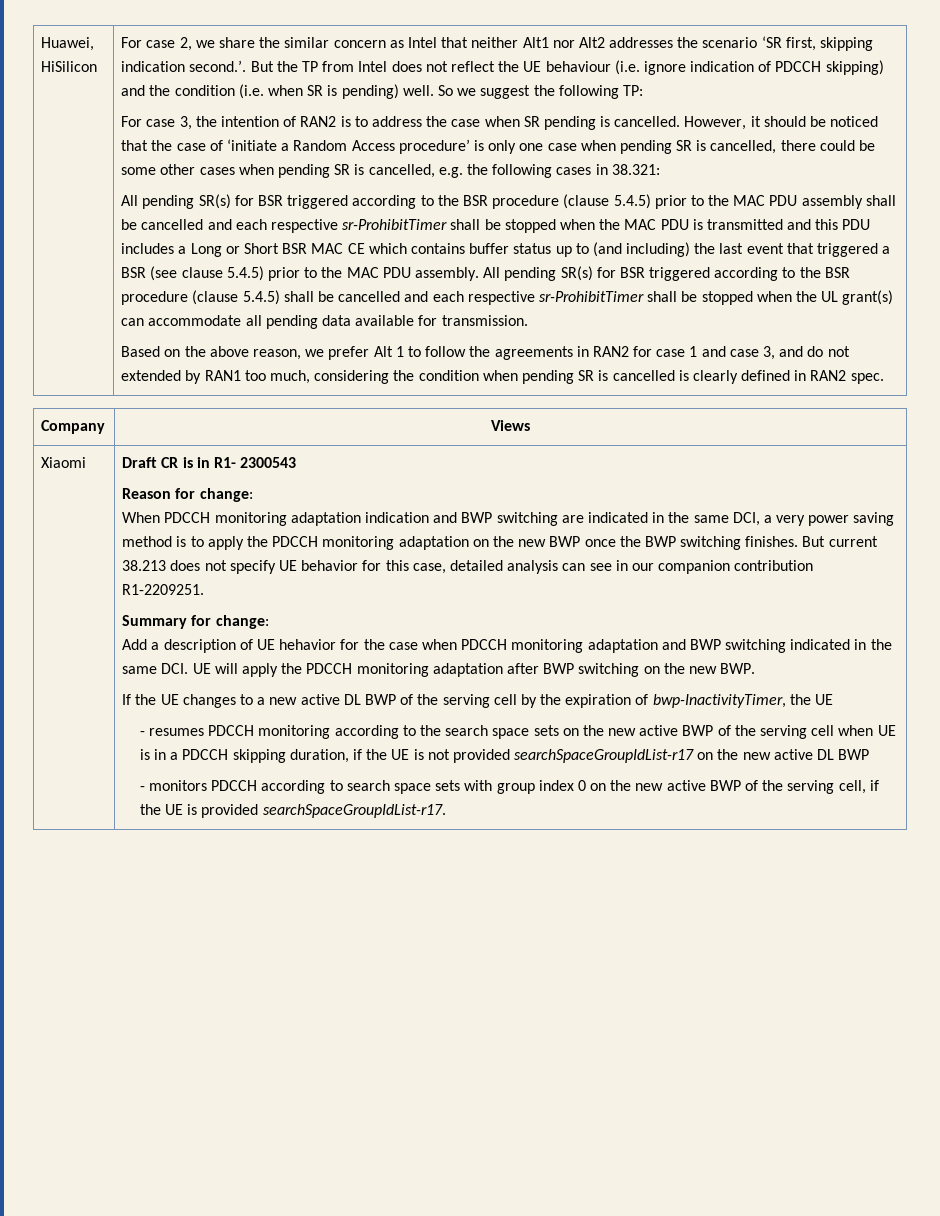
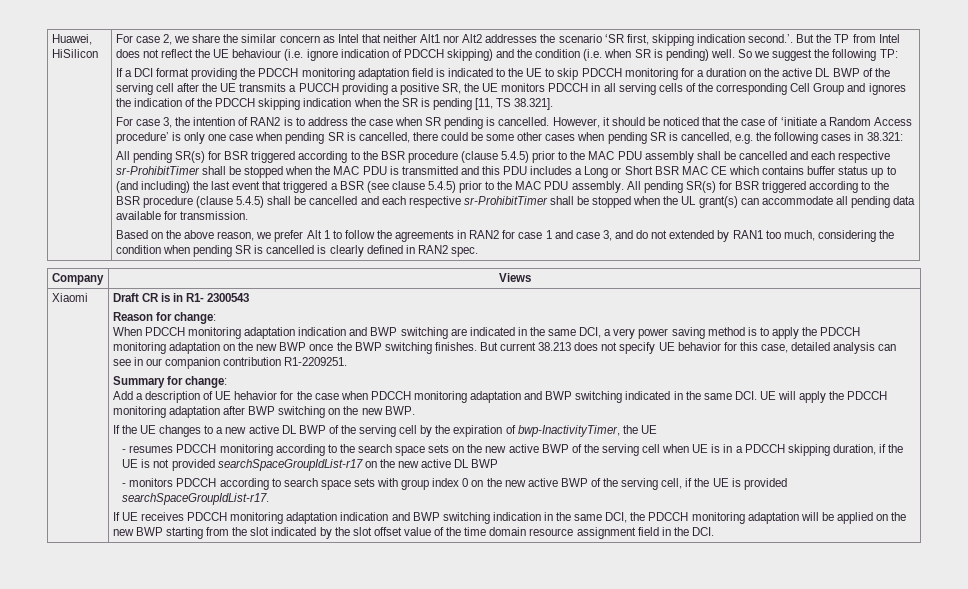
+ If a DCI format providing the PDCCH monitoring adaptation field is indicated to the UE to skip PDCCH monitoring for a duration on the active DL BWP of the serving cell after the UE transmits a PUCCH providing a positive SR, the UE monitors PDCCH in all serving cells of the corresponding Cell Group and ignores the indication of the PDCCH skipping indication when the SR is pending [11, TS 38.321].
+ If UE receives PDCCH monitoring adaptation indication and BWP switching indication in the same DCI, the PDCCH monitoring adaptation will be applied on the new BWP starting from the slot indicated by the slot offset value of the time domain resource assignment field in the DCI.

